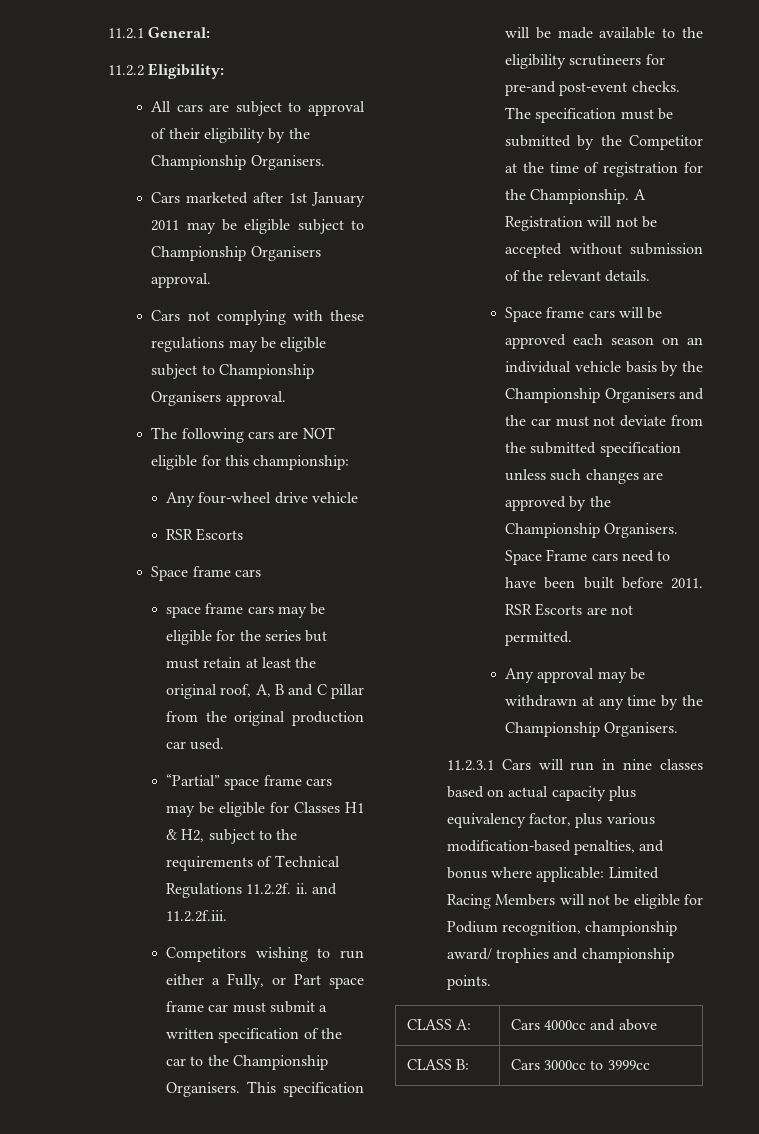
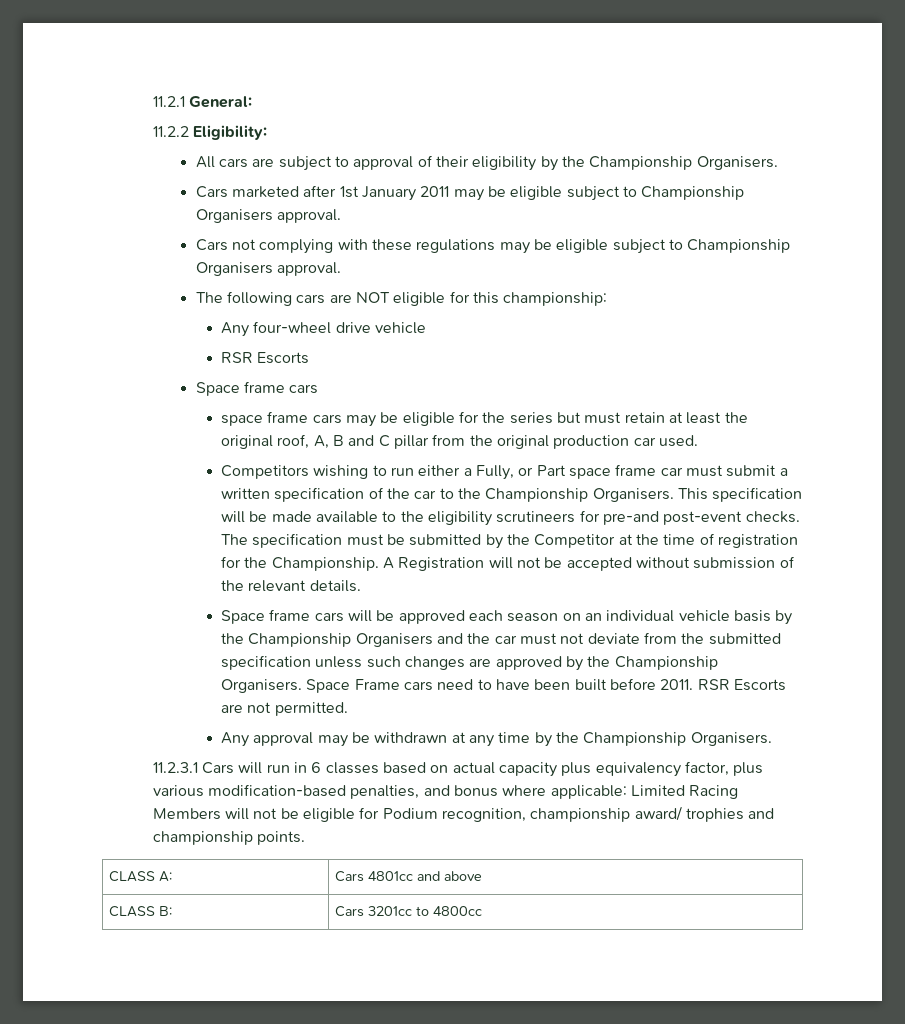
- “Partial” space frame cars may be eligible for Classes H1 & H2, subject to the requirements of Technical Regulations 11.2.2f. ii. and 11.2.2f.iii.
- 11.2.3.1 Cars will run in nine classes based on actual capacity plus equivalency factor, plus various modification-based penalties, and bonus where applicable: Limited Racing Members will not be eligible for Podium recognition, championship award/ trophies and championship points.
+ 11.2.3.1 Cars will run in 6 classes based on actual capacity plus equivalency factor, plus various modification-based penalties, and bonus where applicable: Limited Racing Members will not be eligible for Podium recognition, championship award/ trophies and championship points.
- CLASS A: | Cars 4000cc and above
+ CLASS A: | Cars 4801cc and above
- CLASS B: | Cars 3000cc to 3999cc
+ CLASS B: | Cars 3201cc to 4800cc

